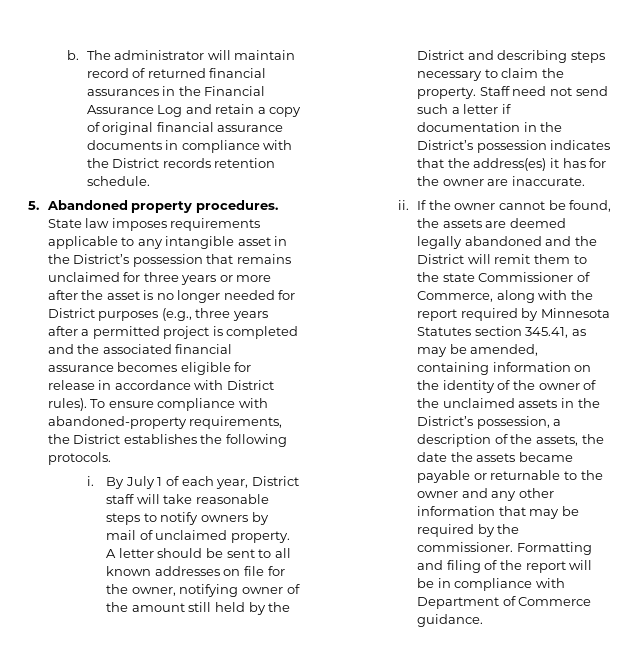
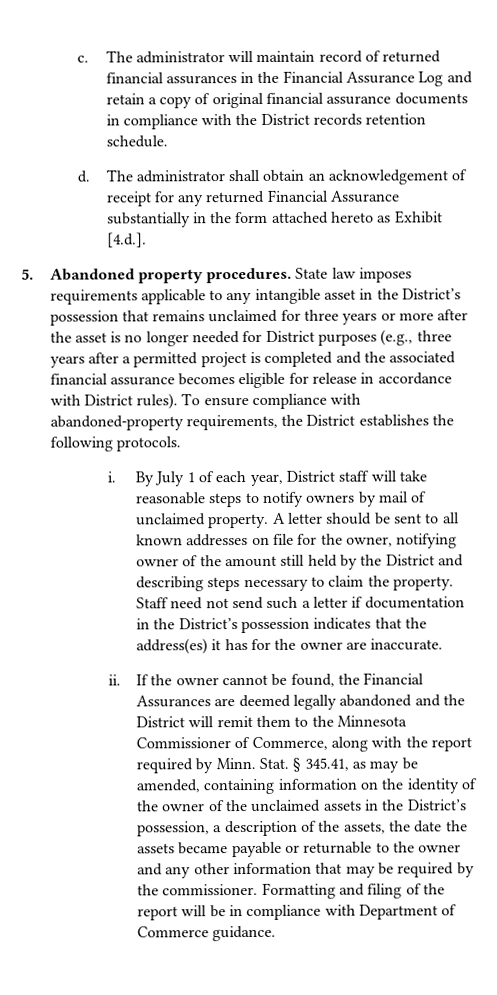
- b.
+ c.
+ d. The administrator shall obtain an acknowledgement of receipt for any returned Financial Assurance substantially in the form attached hereto as Exhibit [4.d.].
- If the owner cannot be found, the assets are deemed legally abandoned and the District will remit them to the state Commissioner of Commerce, along with the report required by Minnesota Statutes section 345.41, as may be amended, containing information on the identity of the owner of the unclaimed assets in the District’s possession, a description of the assets, the date the assets became payable or returnable to the owner and any other information that may be required by the commissioner.
+ If the owner cannot be found, the Financial Assurances are deemed legally abandoned and the District will remit them to the Minnesota Commissioner of Commerce, along with the report required by Minn. Stat. § 345.41, as may be amended, containing information on the identity of the owner of the unclaimed assets in the District’s possession, a description of the assets, the date the assets became payable or returnable to the owner and any other information that may be required by the commissioner.

